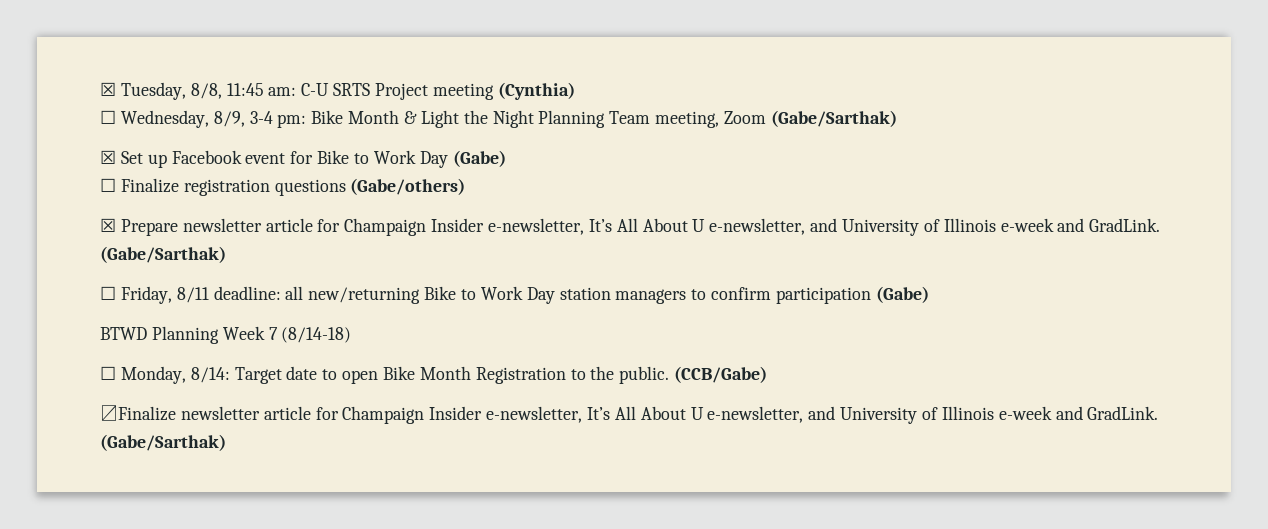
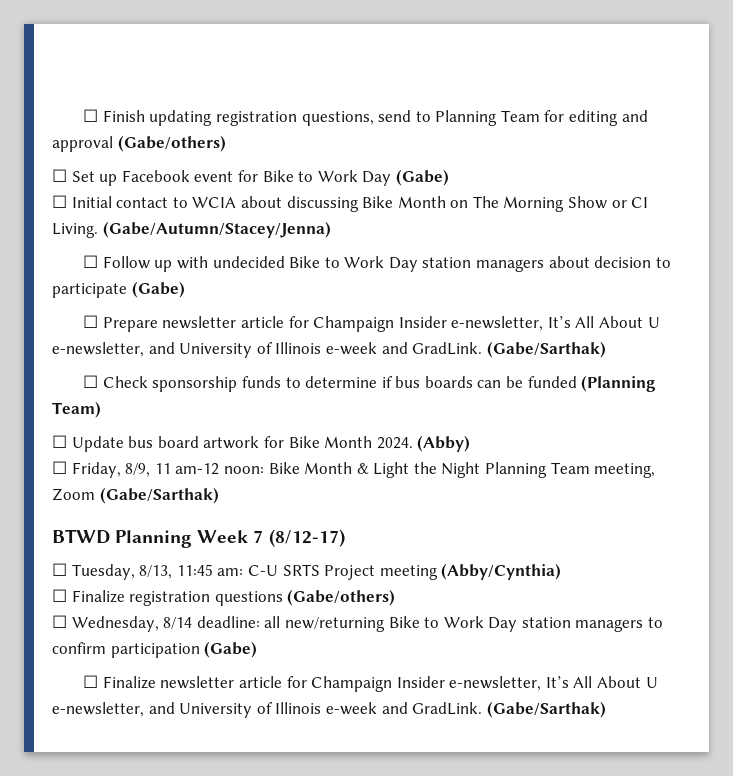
- ☒ Tuesday, 8/8, 11:45 am: C-U SRTS Project meeting (Cynthia)
- ☐ Wednesday, 8/9, 3-4 pm: Bike Month & Light the Night Planning Team meeting, Zoom (Gabe/Sarthak)
- ☒ Set up Facebook event for Bike to Work Day (Gabe)
+ ☐ Finish updating registration questions, send to Planning Team for editing and approval (Gabe/others)
+ ☐ Set up Facebook event for Bike to Work Day (Gabe)
- ☐ Finalize registration questions (Gabe/others)
- ☒ Prepare newsletter article for Champaign Insider e-newsletter, It’s All About U e-newsletter, and University of Illinois e-week and GradLink.
+ ☐ Initial contact to WCIA about discussing Bike Month on The Morning Show or CI Living. (Gabe/Autumn/Stacey/Jenna)
+ ☐ Follow up with undecided Bike to Work Day station managers about decision to participate (Gabe)
+ ☐ Prepare newsletter article for Champaign Insider e-newsletter, It’s All About U e-newsletter, and University of Illinois e-week and GradLink.
- ☐ Friday, 8/11 deadline: all new/returning Bike to Work Day station managers to confirm participation (Gabe)
+ ☐ Check sponsorship funds to determine if bus boards can be funded (Planning Team)
+ ☐ Update bus board artwork for Bike Month 2024. (Abby)
+ ☐ Friday, 8/9, 11 am-12 noon: Bike Month & Light the Night Planning Team meeting, Zoom (Gabe/Sarthak)
+ BTWD Planning Week 7 (8/12-17)
+ ☐ Tuesday, 8/13, 11:45 am: C-U SRTS Project meeting (Abby/Cynthia)
+ ☐ Finalize registration questions (Gabe/others)
+ ☐ Wednesday, 8/14 deadline: all new/returning Bike to Work Day station managers to confirm participation (Gabe)
- BTWD Planning Week 7 (8/14-18)
- ☐ Monday, 8/14: Target date to open Bike Month Registration to the public. (CCB/Gabe)
- 〼Finalize newsletter article for Champaign Insider e-newsletter, It’s All About U e-newsletter, and University of Illinois e-week and GradLink.
+ ☐ Finalize newsletter article for Champaign Insider e-newsletter, It’s All About U e-newsletter, and University of Illinois e-week and GradLink.

